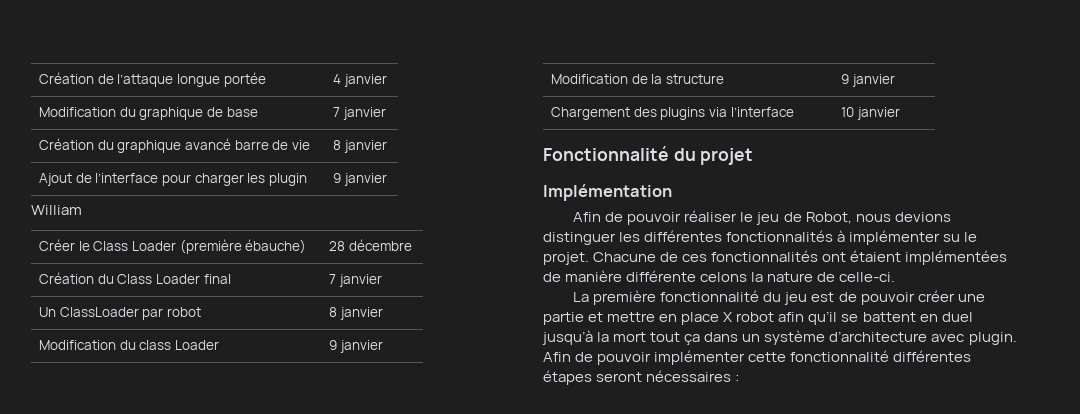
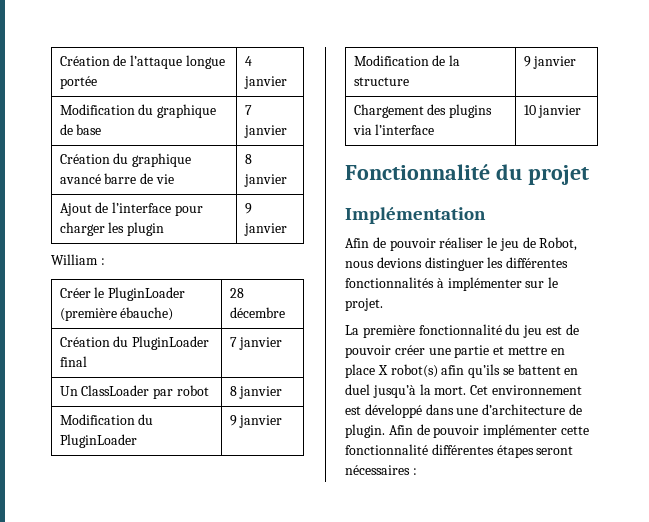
- William
+ William :
- Créer le Class Loader (première ébauche) | 28 décembre
+ Créer le PluginLoader (première ébauche) | 28 décembre
- Création du Class Loader final | 7 janvier
+ Création du PluginLoader final | 7 janvier
- Modification du class Loader | 9 janvier
+ Modification du PluginLoader | 9 janvier
- Afin de pouvoir réaliser le jeu de Robot, nous devions distinguer les différentes fonctionnalités à implémenter su le projet. Chacune de ces fonctionnalités ont étaient implémentées de manière différente celons la nature de celle-ci.
+ Afin de pouvoir réaliser le jeu de Robot, nous devions distinguer les différentes fonctionnalités à implémenter sur le projet.
- La première fonctionnalité du jeu est de pouvoir créer une partie et mettre en place X robot afin qu’il se battent en duel jusqu’à la mort tout ça dans un système d’architecture avec plugin.
+ La première fonctionnalité du jeu est de pouvoir créer une partie et mettre en place X robot(s) afin qu’ils se battent en duel jusqu’à la mort. Cet environnement est développé dans une d’architecture de plugin.

